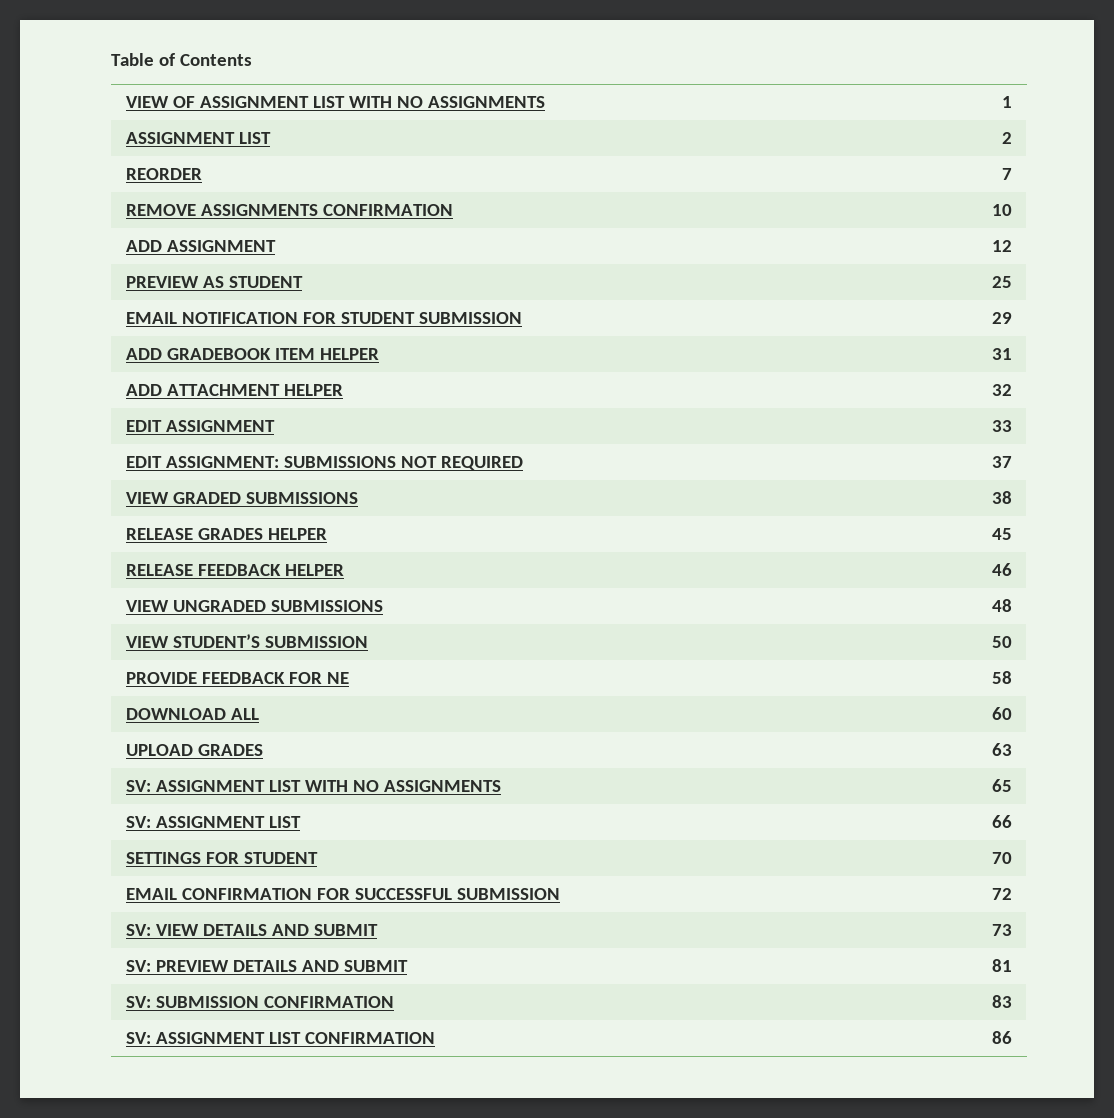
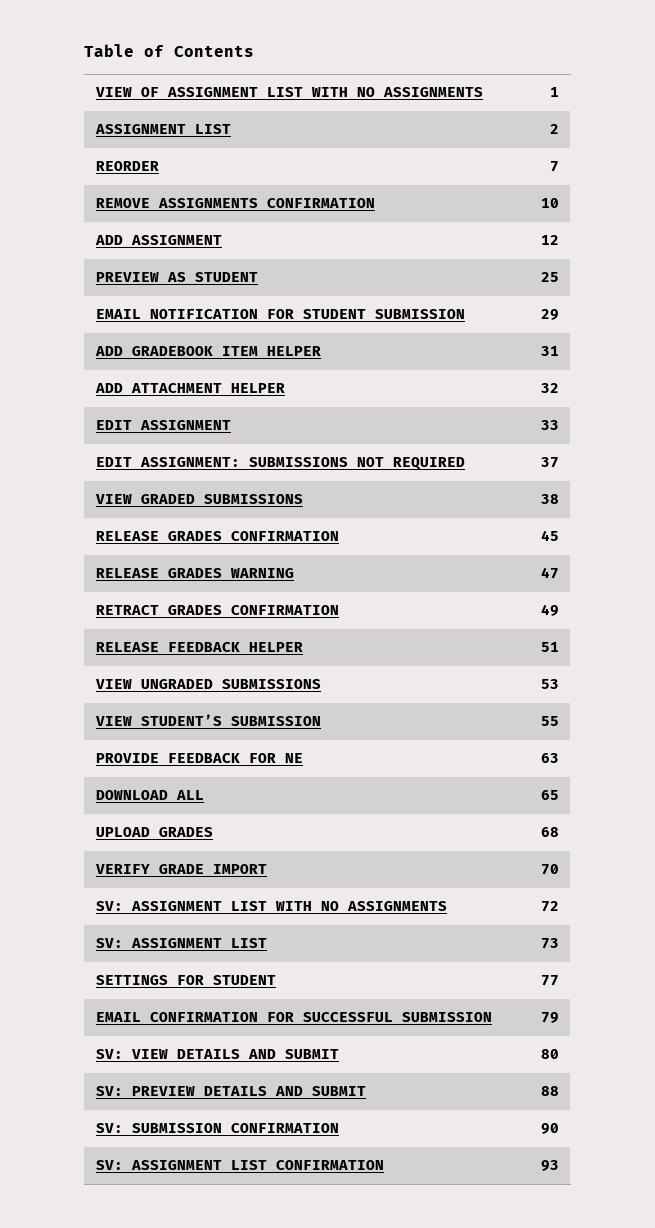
- RELEASE GRADES HELPER | 45
+ RELEASE GRADES CONFIRMATION | 45
+ RELEASE GRADES WARNING | 47
+ RETRACT GRADES CONFIRMATION | 49
- RELEASE FEEDBACK HELPER | 46
+ RELEASE FEEDBACK HELPER | 51
- VIEW UNGRADED SUBMISSIONS | 48
+ VIEW UNGRADED SUBMISSIONS | 53
- VIEW STUDENT’S SUBMISSION | 50
+ VIEW STUDENT’S SUBMISSION | 55
- PROVIDE FEEDBACK FOR NE | 58
+ PROVIDE FEEDBACK FOR NE | 63
- DOWNLOAD ALL | 60
+ DOWNLOAD ALL | 65
- UPLOAD GRADES | 63
+ UPLOAD GRADES | 68
+ VERIFY GRADE IMPORT | 70
- SV: ASSIGNMENT LIST WITH NO ASSIGNMENTS | 65
+ SV: ASSIGNMENT LIST WITH NO ASSIGNMENTS | 72
- SV: ASSIGNMENT LIST | 66
+ SV: ASSIGNMENT LIST | 73
- SETTINGS FOR STUDENT | 70
+ SETTINGS FOR STUDENT | 77
- EMAIL CONFIRMATION FOR SUCCESSFUL SUBMISSION | 72
+ EMAIL CONFIRMATION FOR SUCCESSFUL SUBMISSION | 79
- SV: VIEW DETAILS AND SUBMIT | 73
+ SV: VIEW DETAILS AND SUBMIT | 80
- SV: PREVIEW DETAILS AND SUBMIT | 81
+ SV: PREVIEW DETAILS AND SUBMIT | 88
- SV: SUBMISSION CONFIRMATION | 83
+ SV: SUBMISSION CONFIRMATION | 90
- SV: ASSIGNMENT LIST CONFIRMATION | 86
+ SV: ASSIGNMENT LIST CONFIRMATION | 93

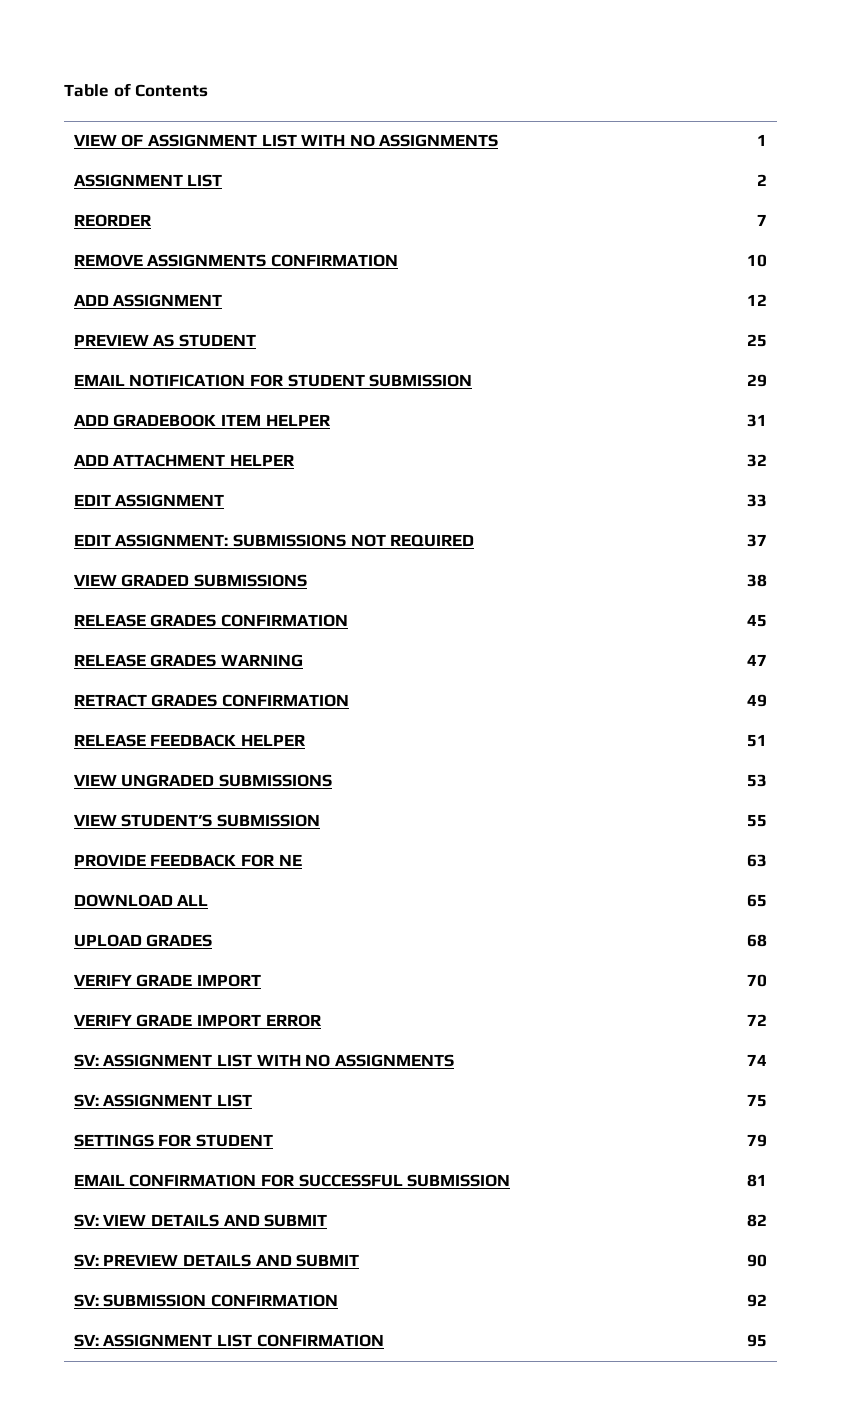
+ VERIFY GRADE IMPORT ERROR | 72
- SV: ASSIGNMENT LIST WITH NO ASSIGNMENTS | 72
+ SV: ASSIGNMENT LIST WITH NO ASSIGNMENTS | 74
- SV: ASSIGNMENT LIST | 73
+ SV: ASSIGNMENT LIST | 75
- SETTINGS FOR STUDENT | 77
+ SETTINGS FOR STUDENT | 79
- EMAIL CONFIRMATION FOR SUCCESSFUL SUBMISSION | 79
+ EMAIL CONFIRMATION FOR SUCCESSFUL SUBMISSION | 81
- SV: VIEW DETAILS AND SUBMIT | 80
+ SV: VIEW DETAILS AND SUBMIT | 82
- SV: PREVIEW DETAILS AND SUBMIT | 88
+ SV: PREVIEW DETAILS AND SUBMIT | 90
- SV: SUBMISSION CONFIRMATION | 90
+ SV: SUBMISSION CONFIRMATION | 92
- SV: ASSIGNMENT LIST CONFIRMATION | 93
+ SV: ASSIGNMENT LIST CONFIRMATION | 95

